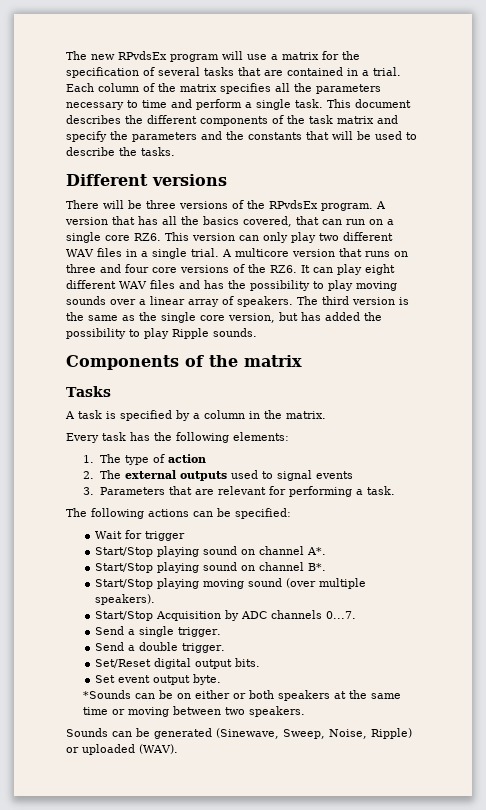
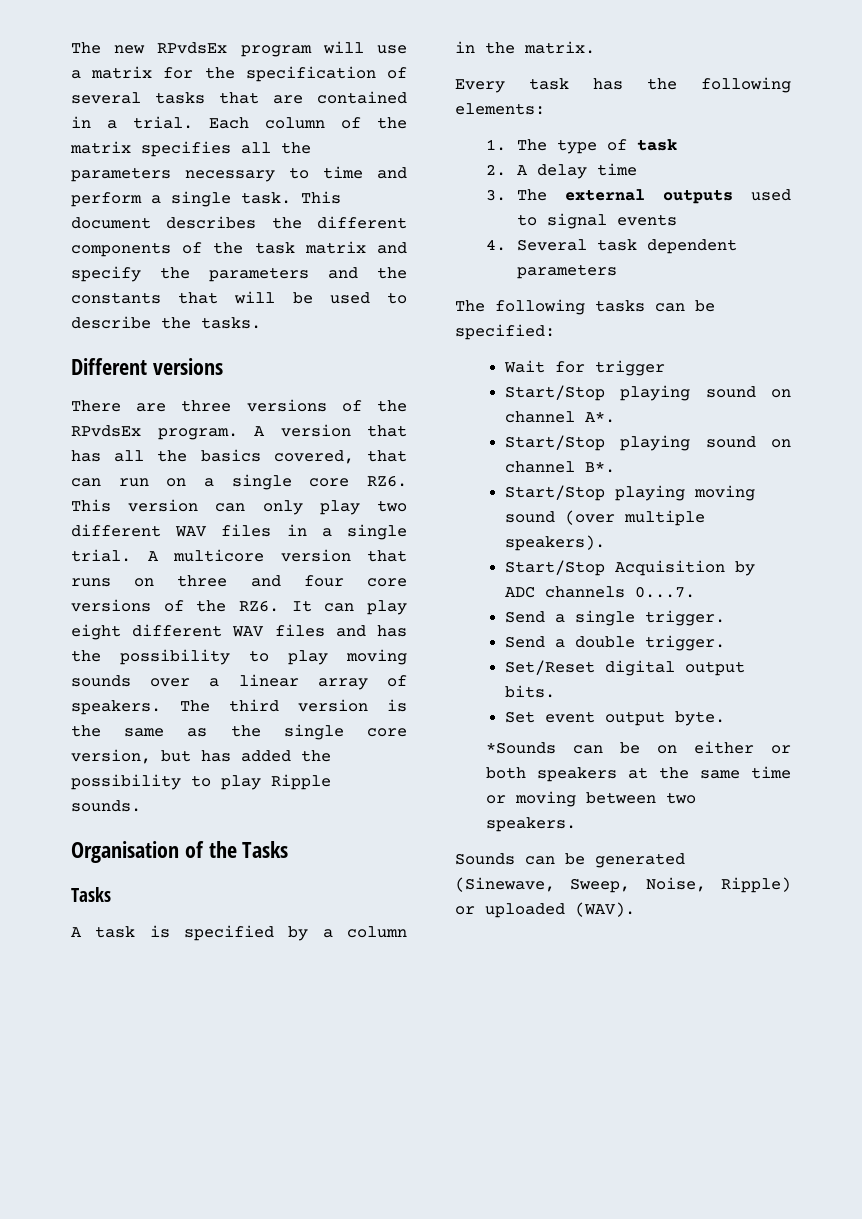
- There will be three versions of the RPvdsEx program.
+ There are three versions of the RPvdsEx program.
- Components of the matrix
+ Organisation of the Tasks
- 1. The type of action
- 2. The external outputs used to signal events
+ 1. The type of task
+ 2. A delay time
+ 3. The external outputs used to signal events
- 3. Parameters that are relevant for performing a task.
+ 4. Several task dependent parameters
- The following actions can be specified:
+ The following tasks can be specified:

